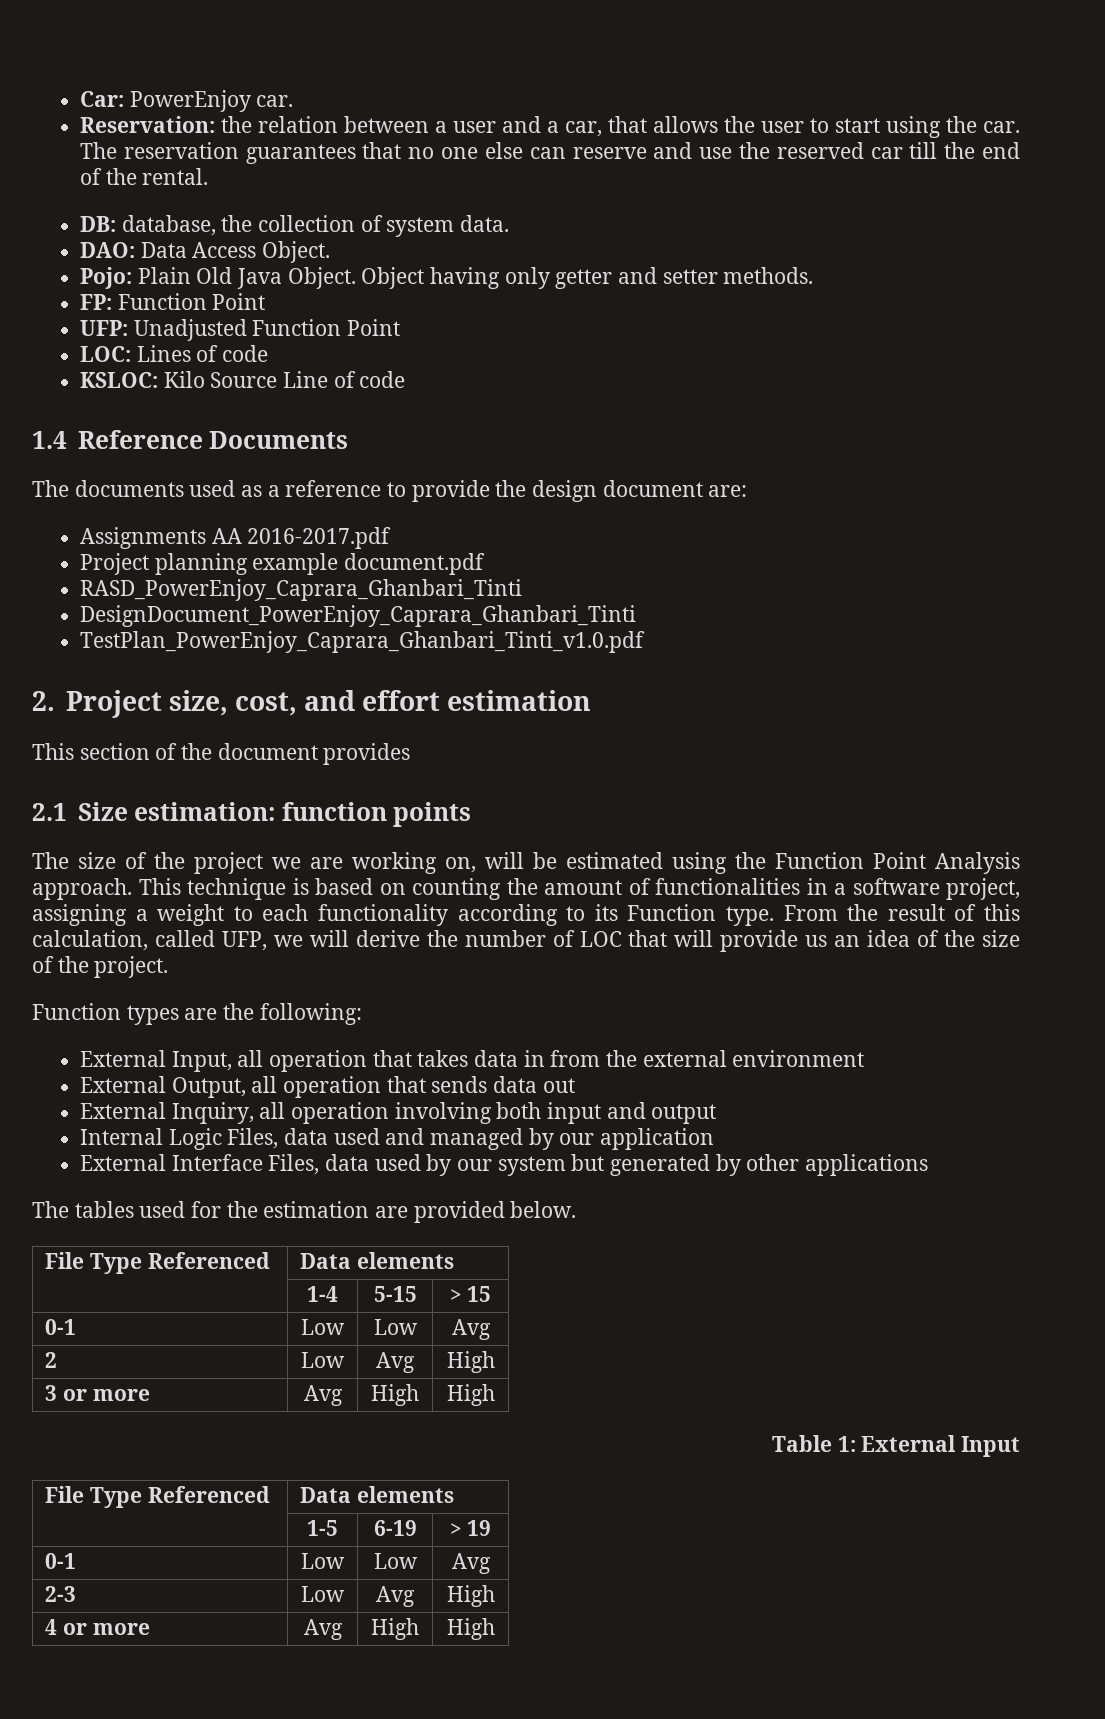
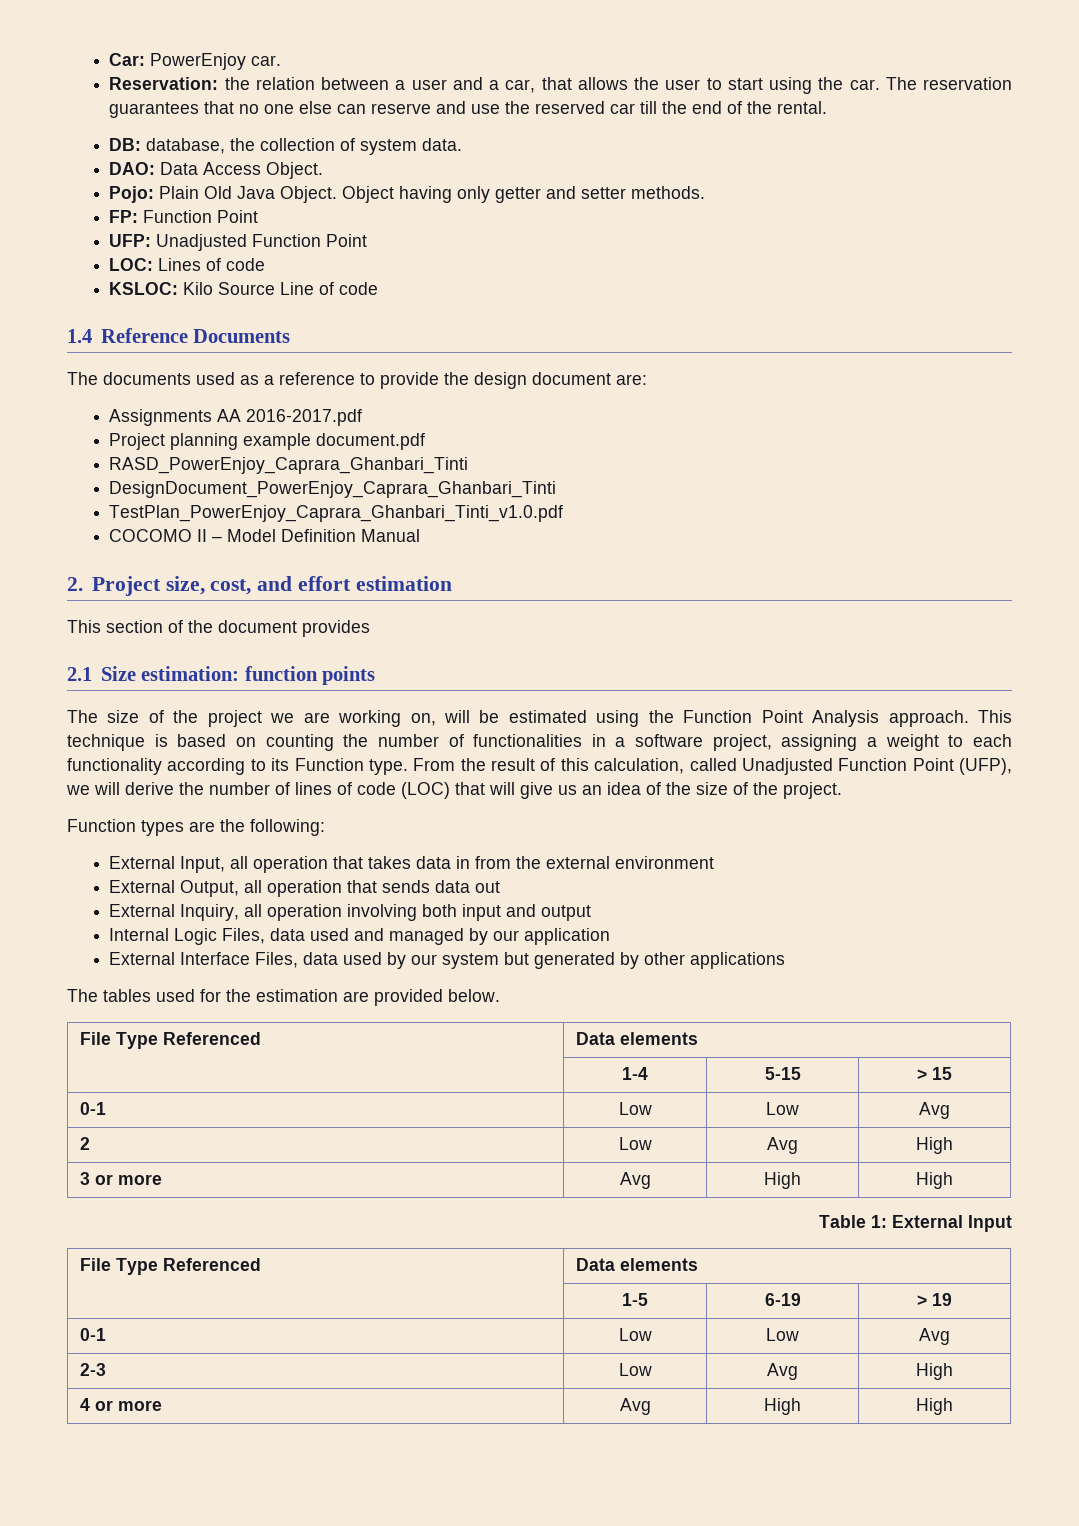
+ COCOMO II – Model Definition Manual
- This technique is based on counting the amount of functionalities in a software project, assigning a weight to each functionality according to its Function type.
+ This technique is based on counting the number of functionalities in a software project, assigning a weight to each functionality according to its Function type.
- From the result of this calculation, called UFP, we will derive the number of LOC that will provide us an idea of the size of the project.
+ From the result of this calculation, called Unadjusted Function Point (UFP), we will derive the number of lines of code (LOC) that will give us an idea of the size of the project.

